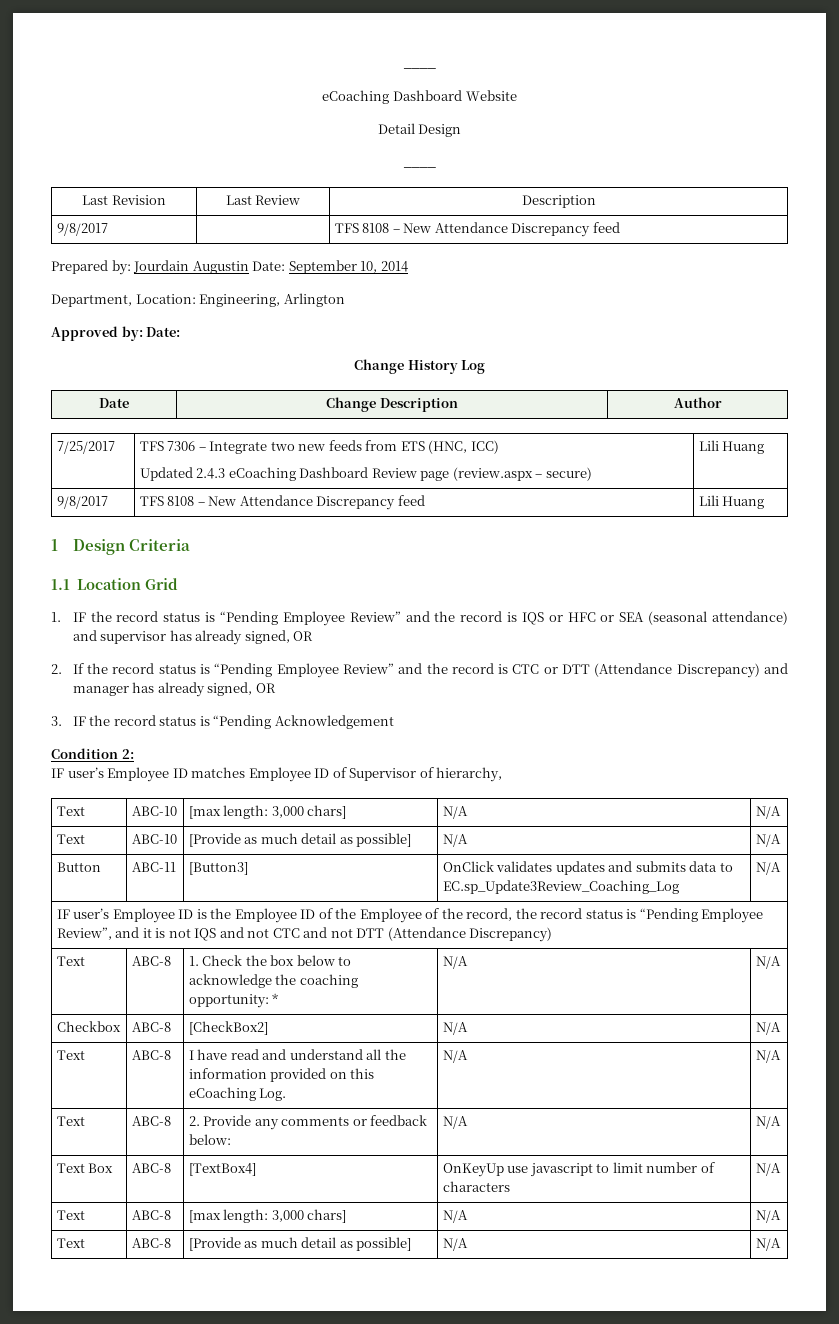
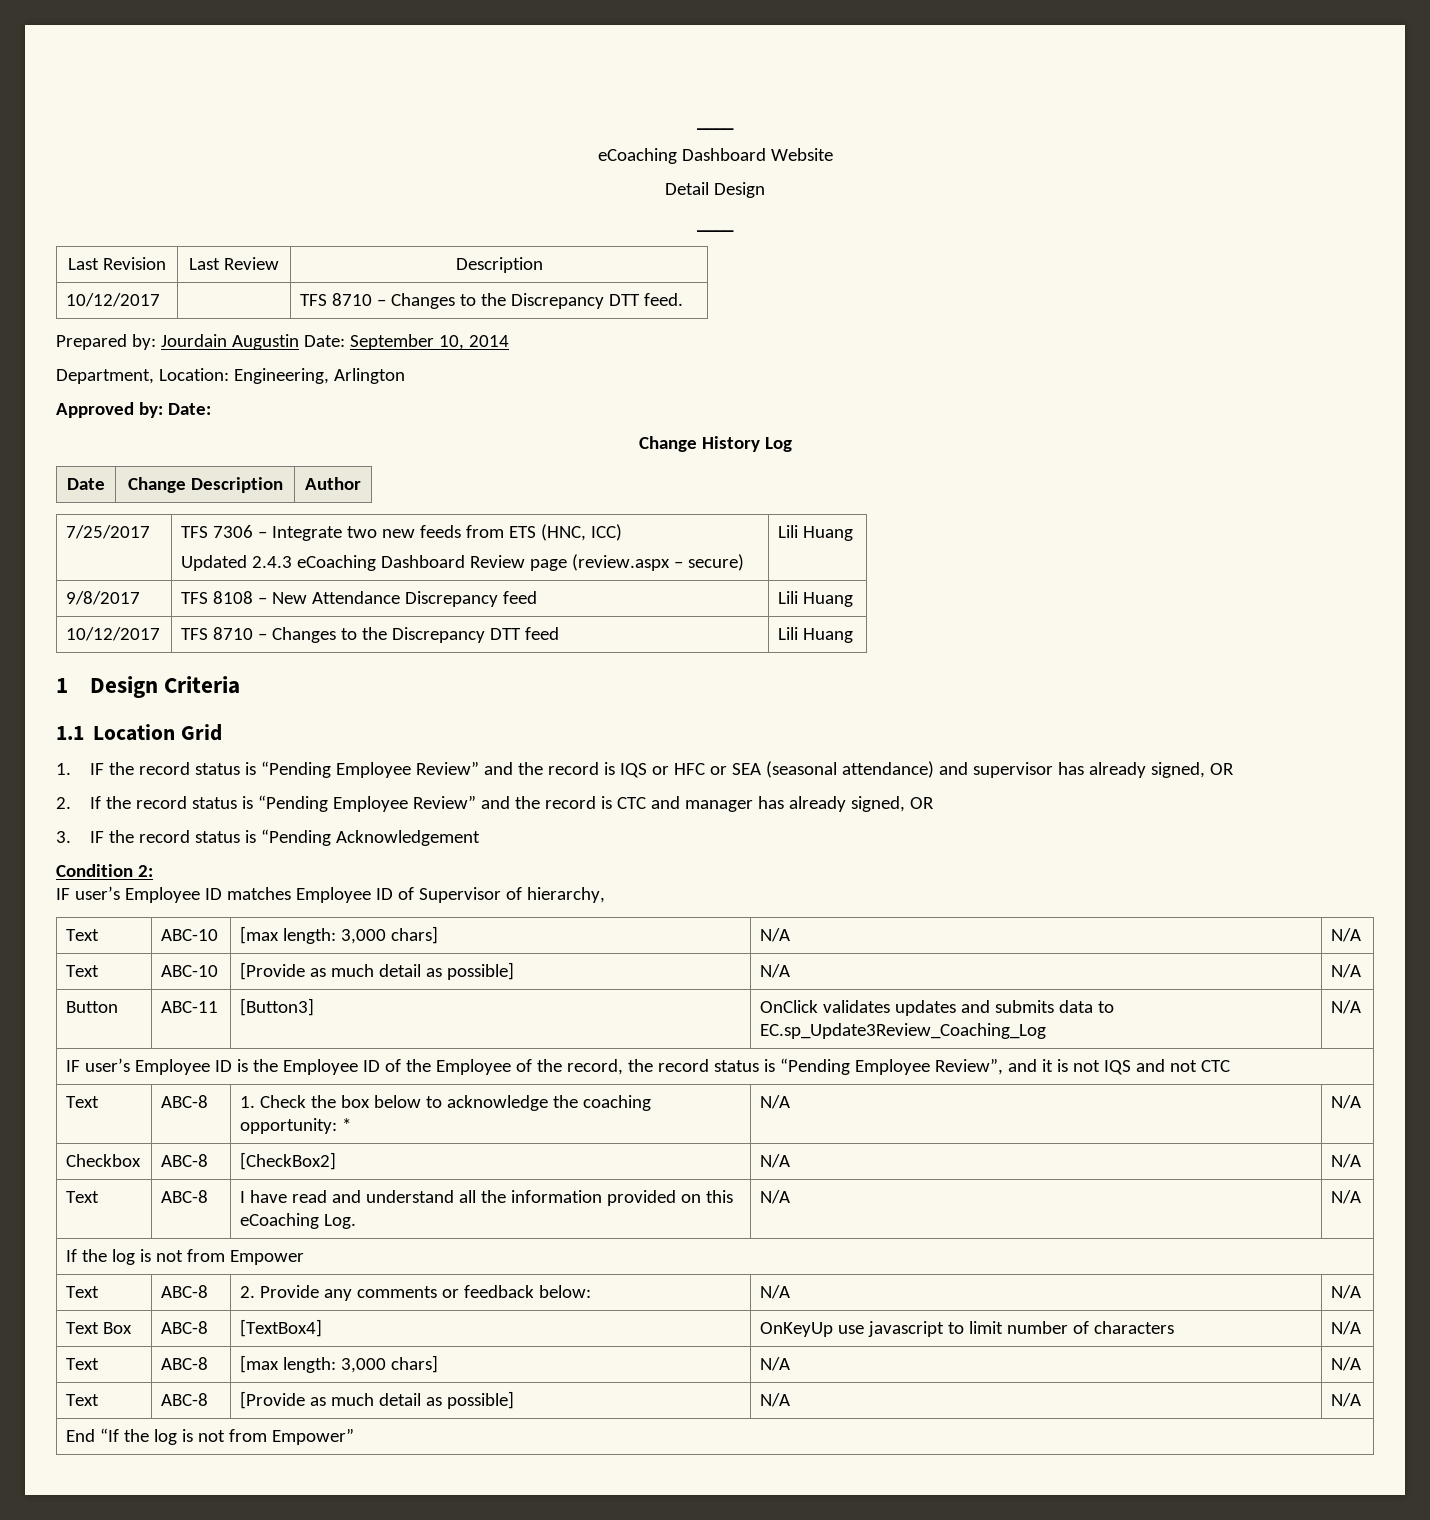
- 9/8/2017 | | TFS 8108 – New Attendance Discrepancy feed
+ 10/12/2017 | | TFS 8710 – Changes to the Discrepancy DTT feed.
+ 10/12/2017 | TFS 8710 – Changes to the Discrepancy DTT feed | Lili Huang
- 2. If the record status is “Pending Employee Review” and the record is CTC or DTT (Attendance Discrepancy) and manager has already signed, OR
+ 2. If the record status is “Pending Employee Review” and the record is CTC and manager has already signed, OR
- IF user’s Employee ID is the Employee ID of the Employee of the record, the record status is “Pending Employee Review”, and it is not IQS and not CTC and not DTT (Attendance Discrepancy)
+ IF user’s Employee ID is the Employee ID of the Employee of the record, the record status is “Pending Employee Review”, and it is not IQS and not CTC
+ If the log is not from Empower
+ End “If the log is not from Empower”

